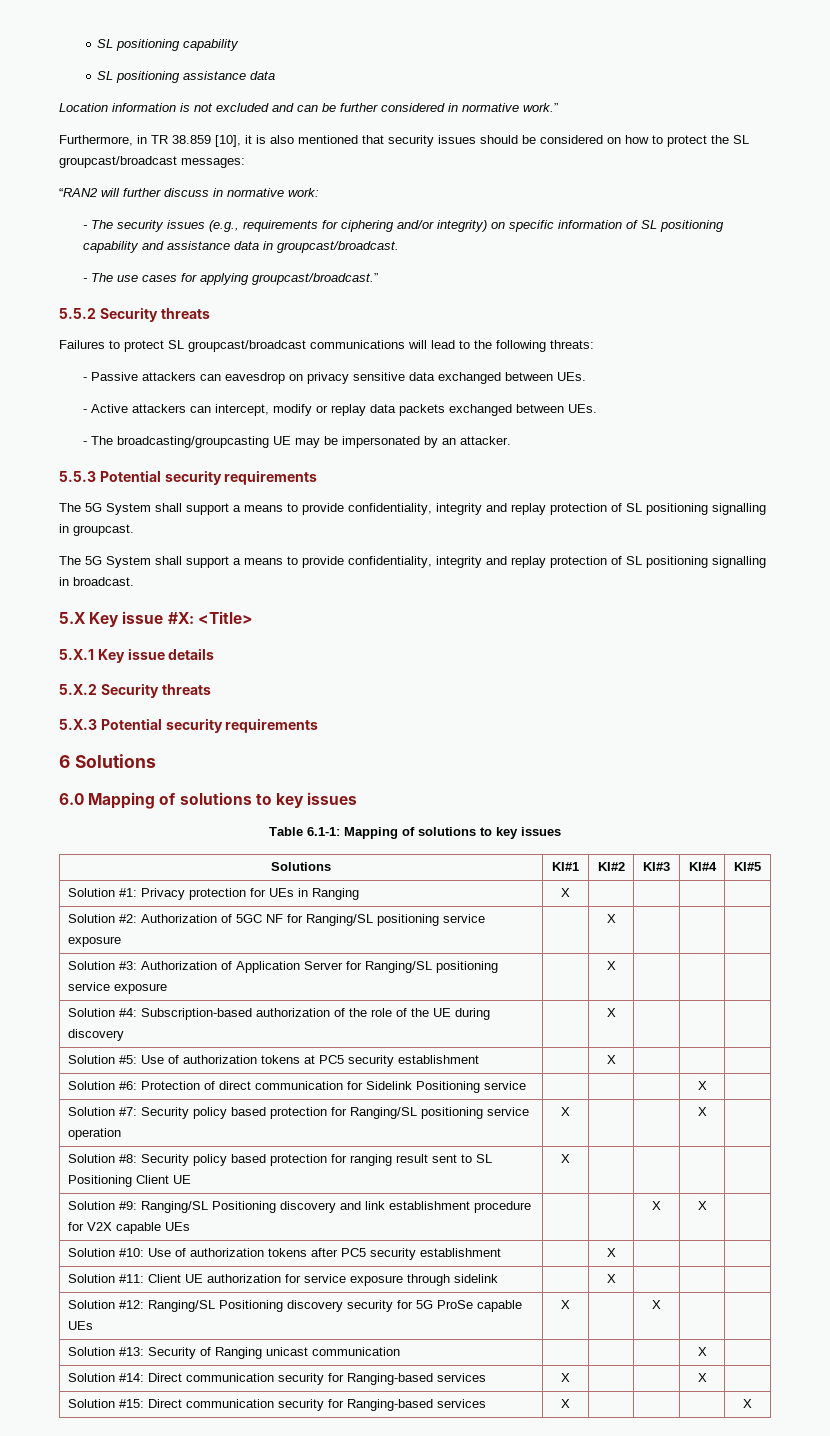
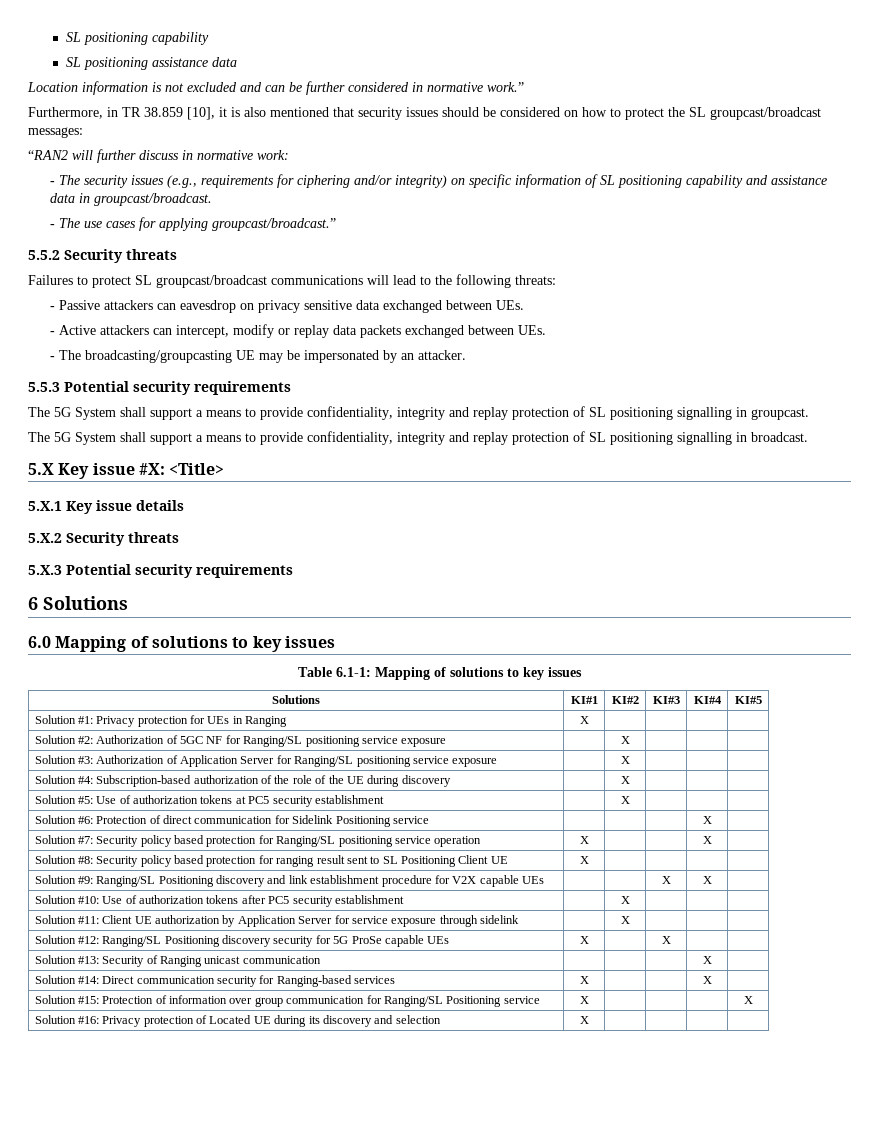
- Solution #11: Client UE authorization for service exposure through sidelink | | X | | |
+ Solution #11: Client UE authorization by Application Server for service exposure through sidelink | | X | | |
- Solution #15: Direct communication security for Ranging-based services | X | | | | X
+ Solution #15: Protection of information over group communication for Ranging/SL Positioning service | X | | | | X
+ Solution #16: Privacy protection of Located UE during its discovery and selection | X | | | |

